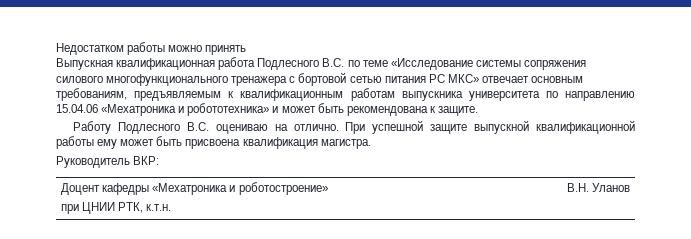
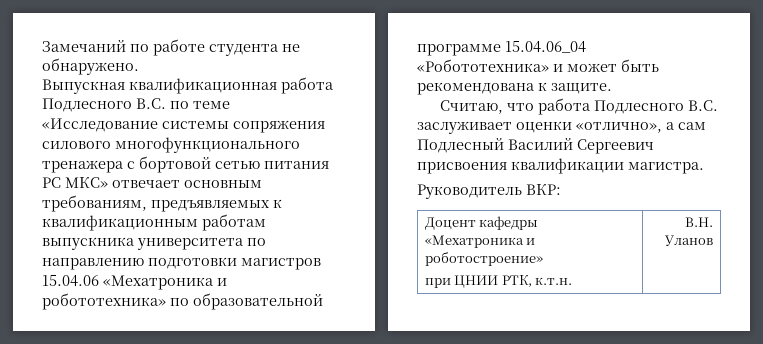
- Недостатком работы можно принять
+ Замечаний по работе студента не обнаружено.
- Выпускная квалификационная работа Подлесного В.С. по теме «Исследование системы сопряжения силового многофункционального тренажера с бортовой сетью питания РС МКС» отвечает основным требованиям, предъявляемым к квалификационным работам выпускника университета по направлению 15.04.06 «Мехатроника и робототехника» и может быть рекомендована к защите.
+ Выпускная квалификационная работа Подлесного В.С. по теме «Исследование системы сопряжения силового многофункционального тренажера с бортовой сетью питания РС МКС» отвечает основным требованиям, предъявляемых к квалификационным работам выпускника университета по направлению подготовки магистров 15.04.06 «Мехатроника и робототехника» по образовательной программе 15.04.06_04 «Робототехника» и может быть рекомендована к защите.
- Работу Подлесного В.С. оцениваю на отлично. При успешной защите выпускной квалификационной работы ему может быть присвоена квалификация магистра.
+ Считаю, что работа Подлесного В.С. заслуживает оценки «отлично», а сам Подлесный Василий Сергеевич присвоения квалификации магистра.

